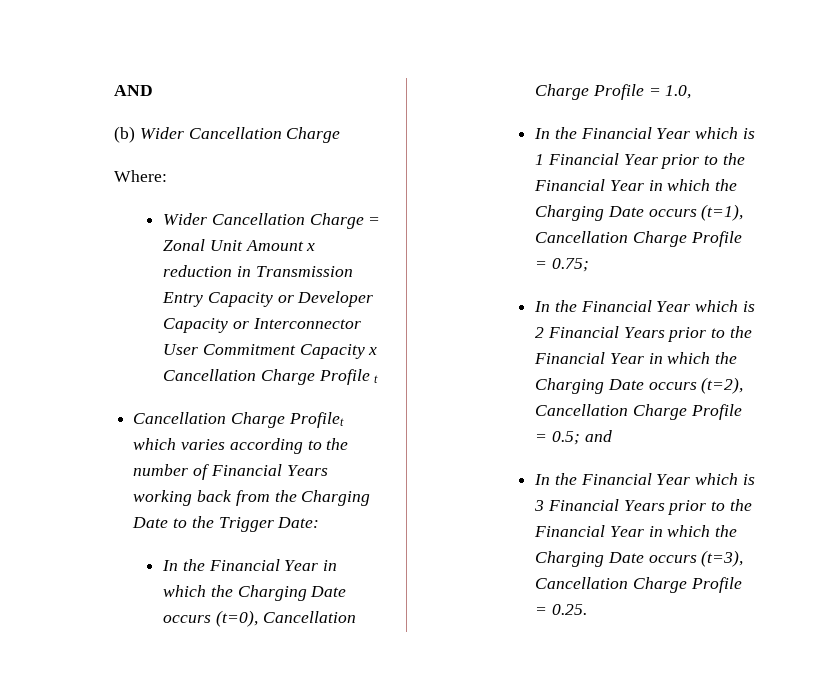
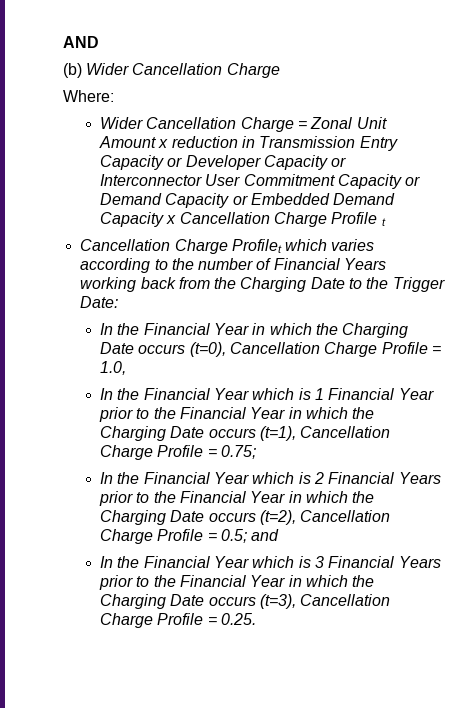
- Wider Cancellation Charge = Zonal Unit Amount x reduction in Transmission Entry Capacity or Developer Capacity or Interconnector User Commitment Capacity x Cancellation Charge Profile t
+ Wider Cancellation Charge = Zonal Unit Amount x reduction in Transmission Entry Capacity or Developer Capacity or Interconnector User Commitment Capacity or Demand Capacity or Embedded Demand Capacity x Cancellation Charge Profile t

